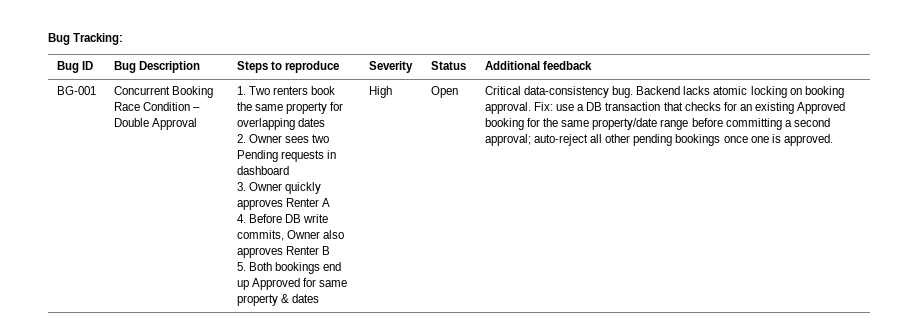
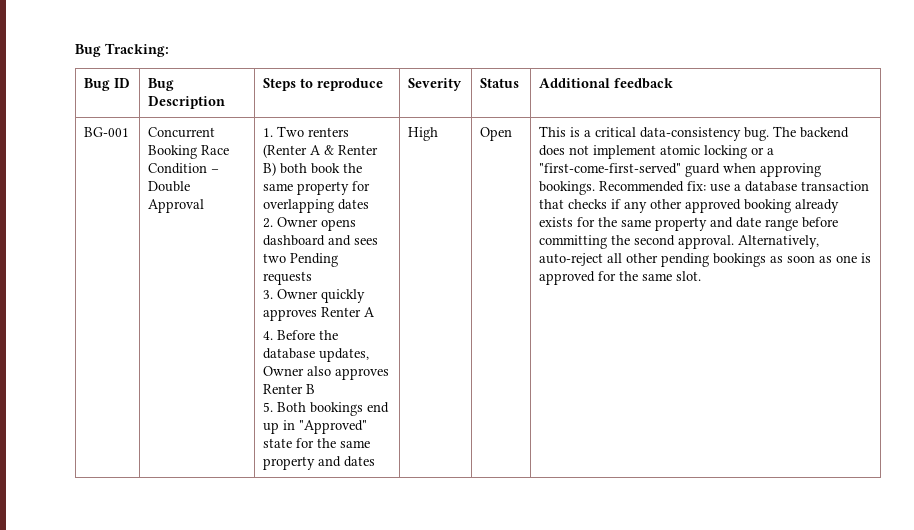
- 1. Two renters book the same property for overlapping dates
+ 1. Two renters (Renter A & Renter B) both book the same property for overlapping dates
- 2. Owner sees two Pending requests in dashboard
+ 2. Owner opens dashboard and sees two Pending requests
- 4. Before DB write commits, Owner also approves Renter B
+ 4. Before the database updates, Owner also approves Renter B
- 5. Both bookings end up Approved for same property & dates
+ 5. Both bookings end up in "Approved" state for the same property and dates
- Critical data-consistency bug. Backend lacks atomic locking on booking approval. Fix: use a DB transaction that checks for an existing Approved booking for the same property/date range before committing a second approval; auto-reject all other pending bookings once one is approved.
+ This is a critical data-consistency bug. The backend does not implement atomic locking or a "first-come-first-served" guard when approving bookings. Recommended fix: use a database transaction that checks if any other approved booking already exists for the same property and date range before committing the second approval. Alternatively, auto-reject all other pending bookings as soon as one is approved for the same slot.

